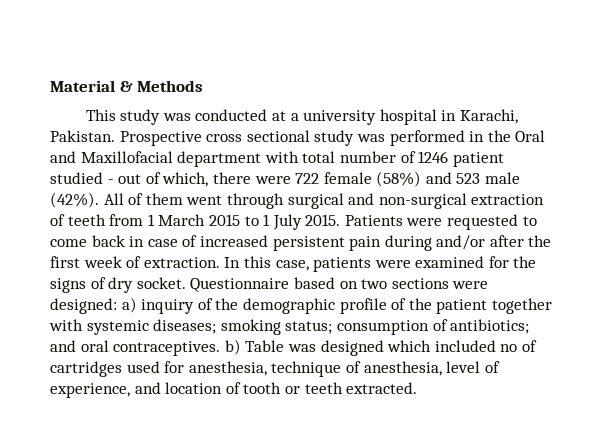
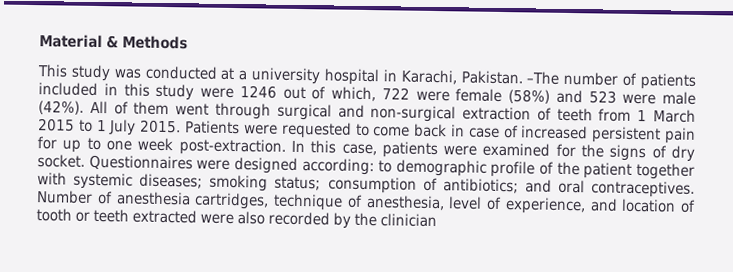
- Prospective cross sectional study was performed in the Oral and Maxillofacial department with total number of 1246 patient studied - out of which, there were 722 female (58%) and 523 male (42%).
+ –The number of patients included in this study were 1246 out of which, 722 were female (58%) and 523 were male (42%).
- Patients were requested to come back in case of increased persistent pain during and/or after the first week of extraction.
+ Patients were requested to come back in case of increased persistent pain for up to one week post-extraction.
- Questionnaire based on two sections were designed: a) inquiry of the demographic profile of the patient together with systemic diseases; smoking status; consumption of antibiotics; and oral contraceptives. b) Table was designed which included no of cartridges used for anesthesia, technique of anesthesia, level of experience, and location of tooth or teeth extracted.
+ Questionnaires were designed according: to demographic profile of the patient together with systemic diseases; smoking status; consumption of antibiotics; and oral contraceptives. Number of anesthesia cartridges, technique of anesthesia, level of experience, and location of tooth or teeth extracted were also recorded by the clinician

